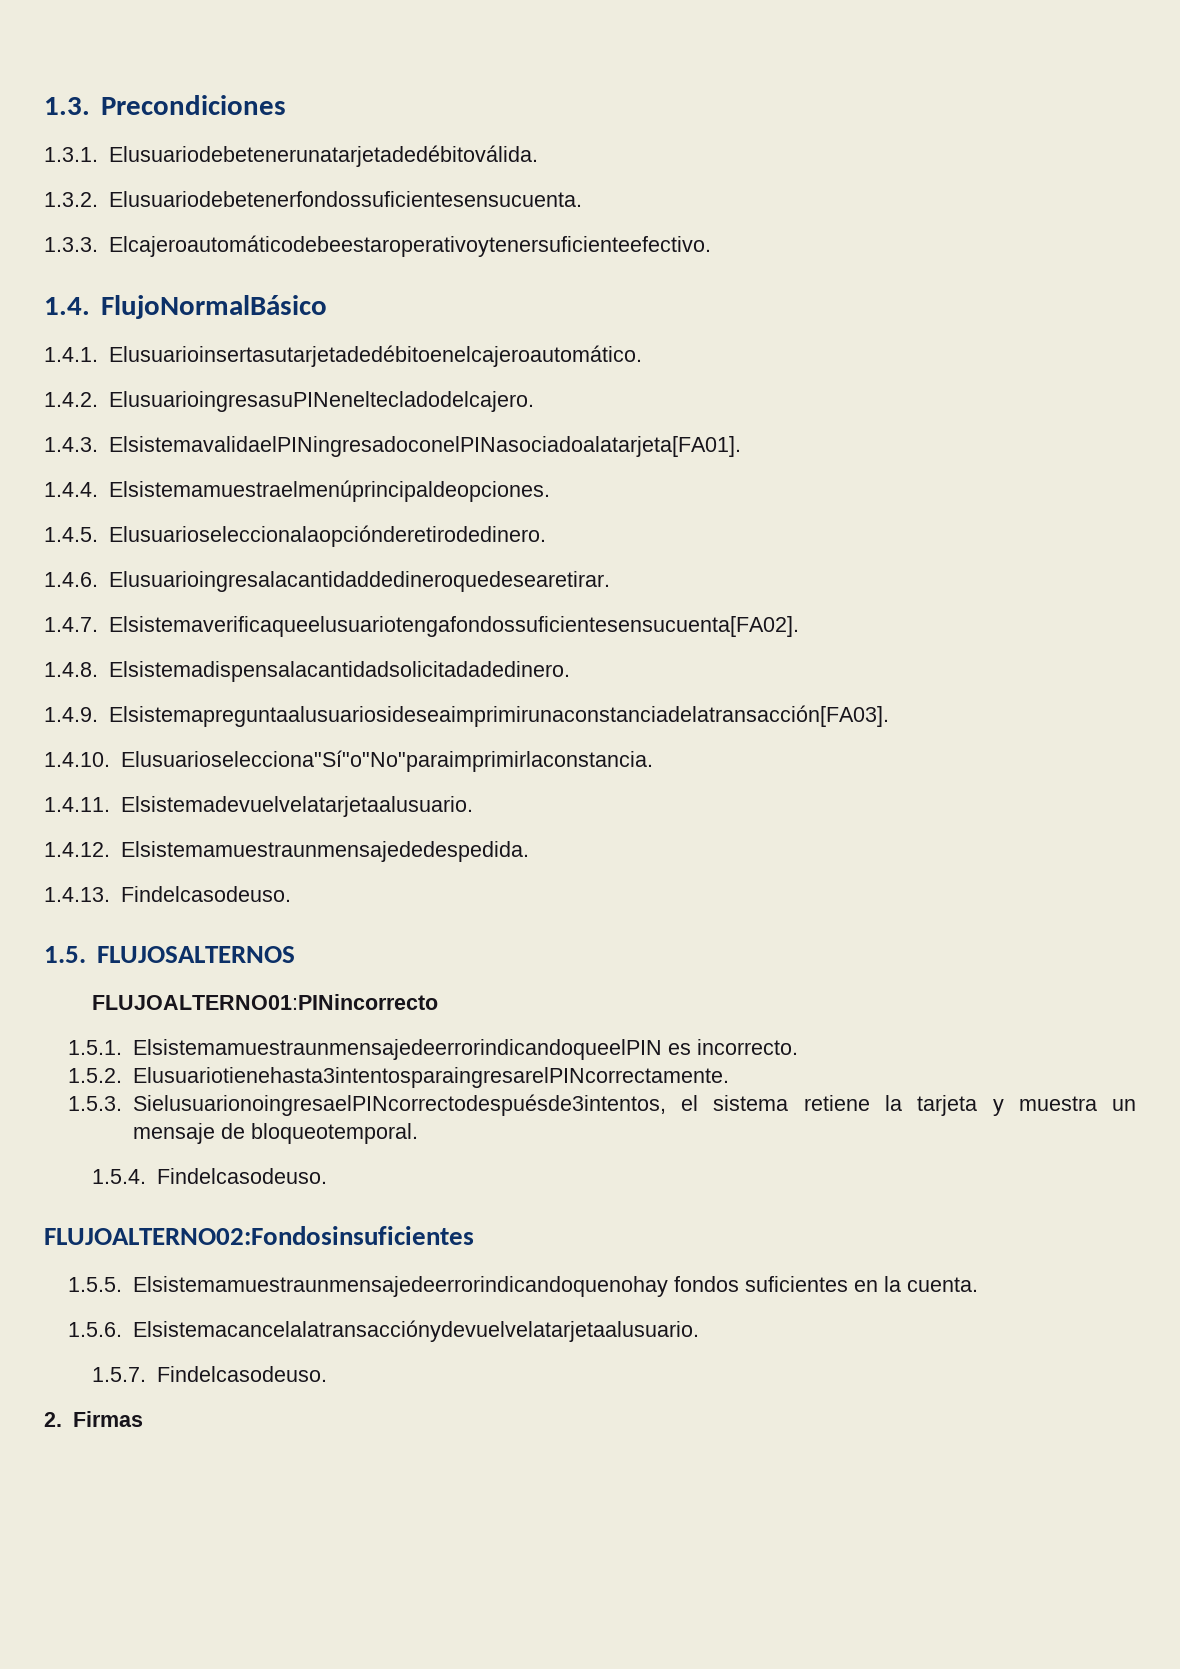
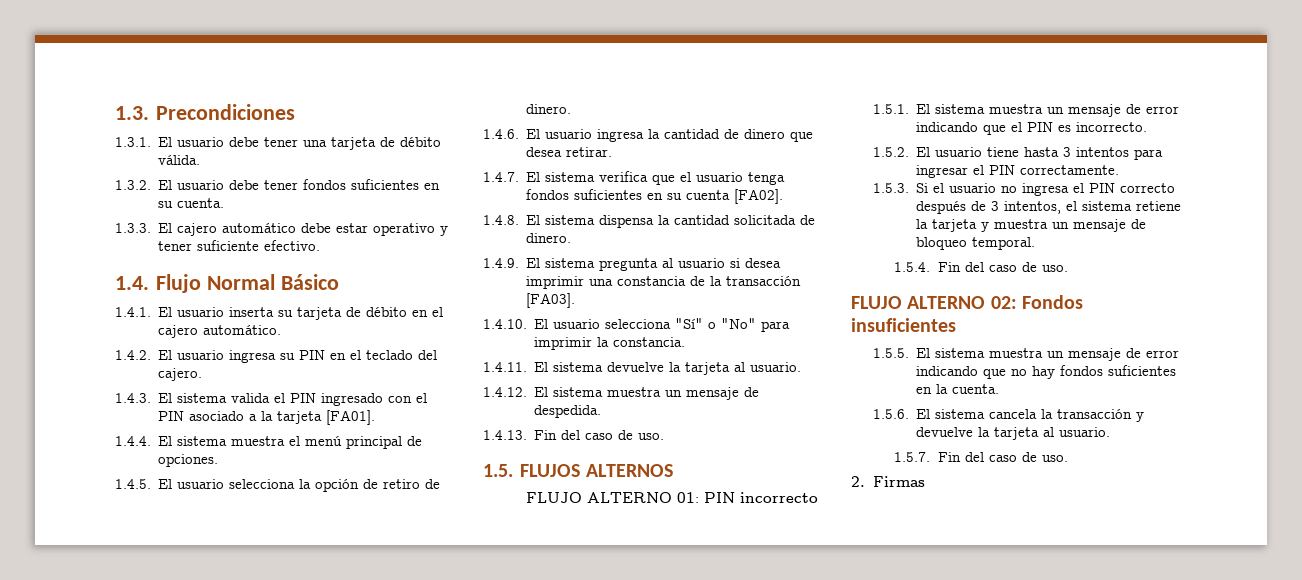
- 1.3.1. Elusuariodebetenerunatarjetadedébitoválida.
- 1.3.2. Elusuariodebetenerfondossuficientesensucuenta.
- 1.3.3. Elcajeroautomáticodebeestaroperativoytenersuficienteefectivo.
- 1.4. FlujoNormalBásico
- 1.4.1. Elusuarioinsertasutarjetadedébitoenelcajeroautomático.
- 1.4.2. ElusuarioingresasuPINeneltecladodelcajero.
- 1.4.3. ElsistemavalidaelPINingresadoconelPINasociadoalatarjeta[FA01].
- 1.4.4. Elsistemamuestraelmenúprincipaldeopciones.
- 1.4.5. Elusuarioseleccionalaopciónderetirodedinero.
- 1.4.6. Elusuarioingresalacantidaddedineroquedesearetirar.
- 1.4.7. Elsistemaverificaqueelusuariotengafondossuficientesensucuenta[FA02].
- 1.4.8. Elsistemadispensalacantidadsolicitadadedinero.
- 1.4.9. Elsistemapreguntaalusuariosideseaimprimirunaconstanciadelatransacción[FA03].
- 1.4.10. Elusuarioselecciona"Sí"o"No"paraimprimirlaconstancia.
- 1.4.11. Elsistemadevuelvelatarjetaalusuario.
- 1.4.12. Elsistemamuestraunmensajededespedida.
- 1.4.13. Findelcasodeuso.
- 1.5. FLUJOSALTERNOS
- FLUJOALTERNO01:PINincorrecto
- 1.5.1. ElsistemamuestraunmensajedeerrorindicandoqueelPIN es incorrecto.
- 1.5.2. Elusuariotienehasta3intentosparaingresarelPINcorrectamente.
- 1.5.3. SielusuarionoingresaelPINcorrectodespuésde3intentos, el sistema retiene la tarjeta y muestra un mensaje de bloqueotemporal.
+ 1.3.1. El usuario debe tener una tarjeta de débito válida.
+ 1.3.2. El usuario debe tener fondos suficientes en su cuenta.
+ 1.3.3. El cajero automático debe estar operativo y tener suficiente efectivo.
+ 1.4. Flujo Normal Básico
+ 1.4.1. El usuario inserta su tarjeta de débito en el cajero automático.
+ 1.4.2. El usuario ingresa su PIN en el teclado del cajero.
+ 1.4.3. El sistema valida el PIN ingresado con el PIN asociado a la tarjeta [FA01].
+ 1.4.4. El sistema muestra el menú principal de opciones.
+ 1.4.5. El usuario selecciona la opción de retiro de dinero.
+ 1.4.6. El usuario ingresa la cantidad de dinero que desea retirar.
+ 1.4.7. El sistema verifica que el usuario tenga fondos suficientes en su cuenta [FA02].
+ 1.4.8. El sistema dispensa la cantidad solicitada de dinero.
+ 1.4.9. El sistema pregunta al usuario si desea imprimir una constancia de la transacción [FA03].
+ 1.4.10. El usuario selecciona "Sí" o "No" para imprimir la constancia.
+ 1.4.11. El sistema devuelve la tarjeta al usuario.
+ 1.4.12. El sistema muestra un mensaje de despedida.
+ 1.4.13. Fin del caso de uso.
+ 1.5. FLUJOS ALTERNOS
+ FLUJO ALTERNO 01: PIN incorrecto
+ 1.5.1. El sistema muestra un mensaje de error indicando que el PIN es incorrecto.
+ 1.5.2. El usuario tiene hasta 3 intentos para ingresar el PIN correctamente.
+ 1.5.3. Si el usuario no ingresa el PIN correcto después de 3 intentos, el sistema retiene la tarjeta y muestra un mensaje de bloqueo temporal.
- 1.5.4. Findelcasodeuso.
- FLUJOALTERNO02:Fondosinsuficientes
- 1.5.5. Elsistemamuestraunmensajedeerrorindicandoquenohay fondos suficientes en la cuenta.
+ 1.5.4. Fin del caso de uso.
+ FLUJO ALTERNO 02: Fondos insuficientes
+ 1.5.5. El sistema muestra un mensaje de error indicando que no hay fondos suficientes en la cuenta.
- 1.5.6. Elsistemacancelalatransacciónydevuelvelatarjetaalusuario.
- 1.5.7. Findelcasodeuso.
+ 1.5.6. El sistema cancela la transacción y devuelve la tarjeta al usuario.
+ 1.5.7. Fin del caso de uso.

